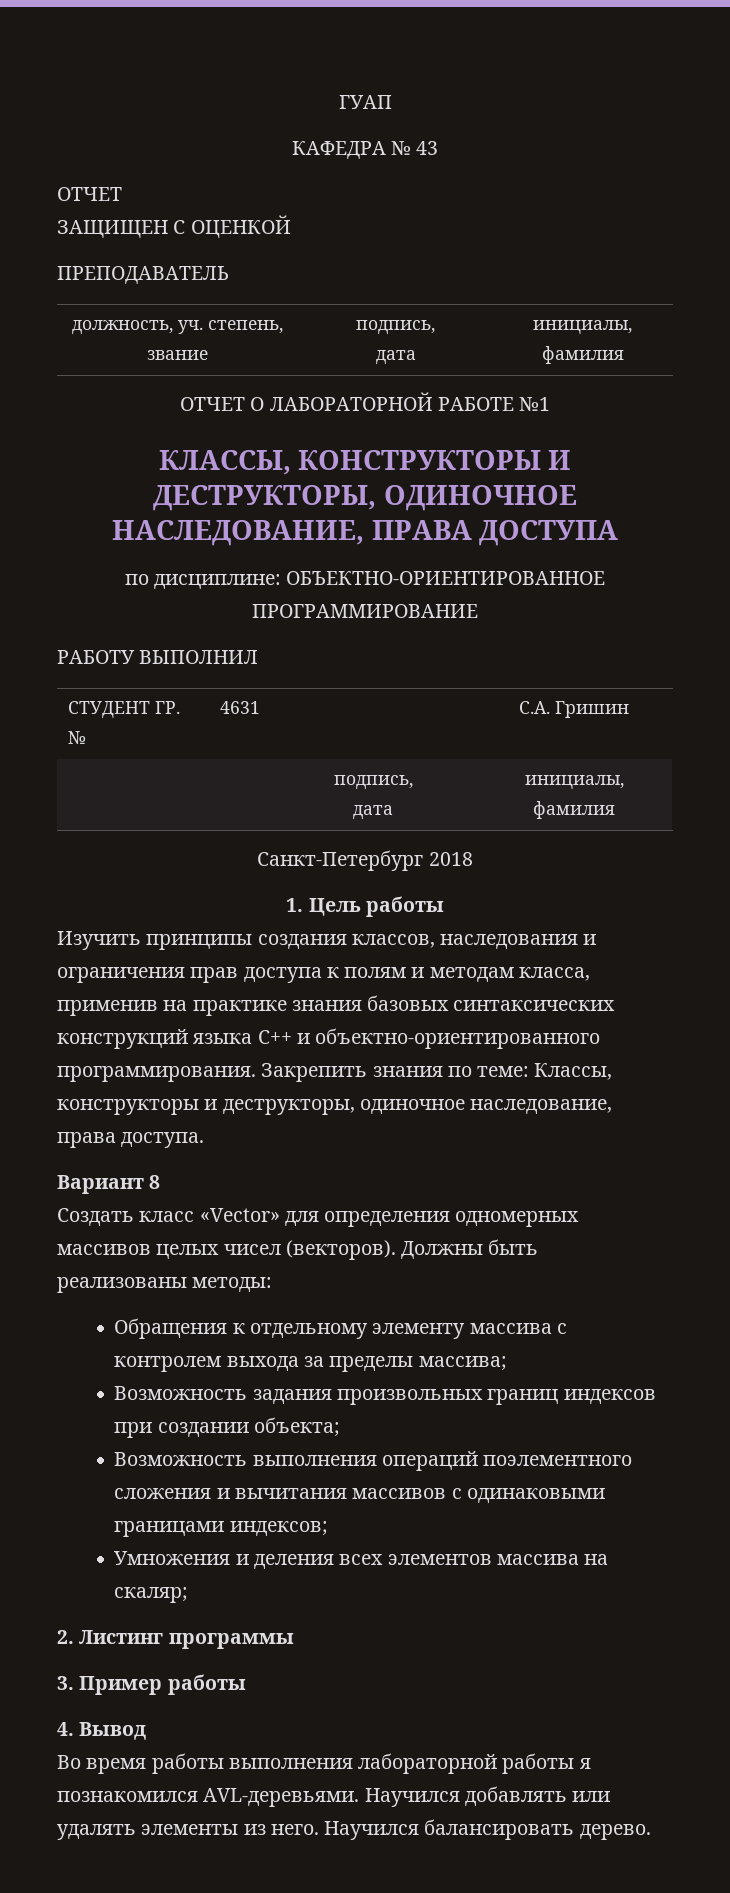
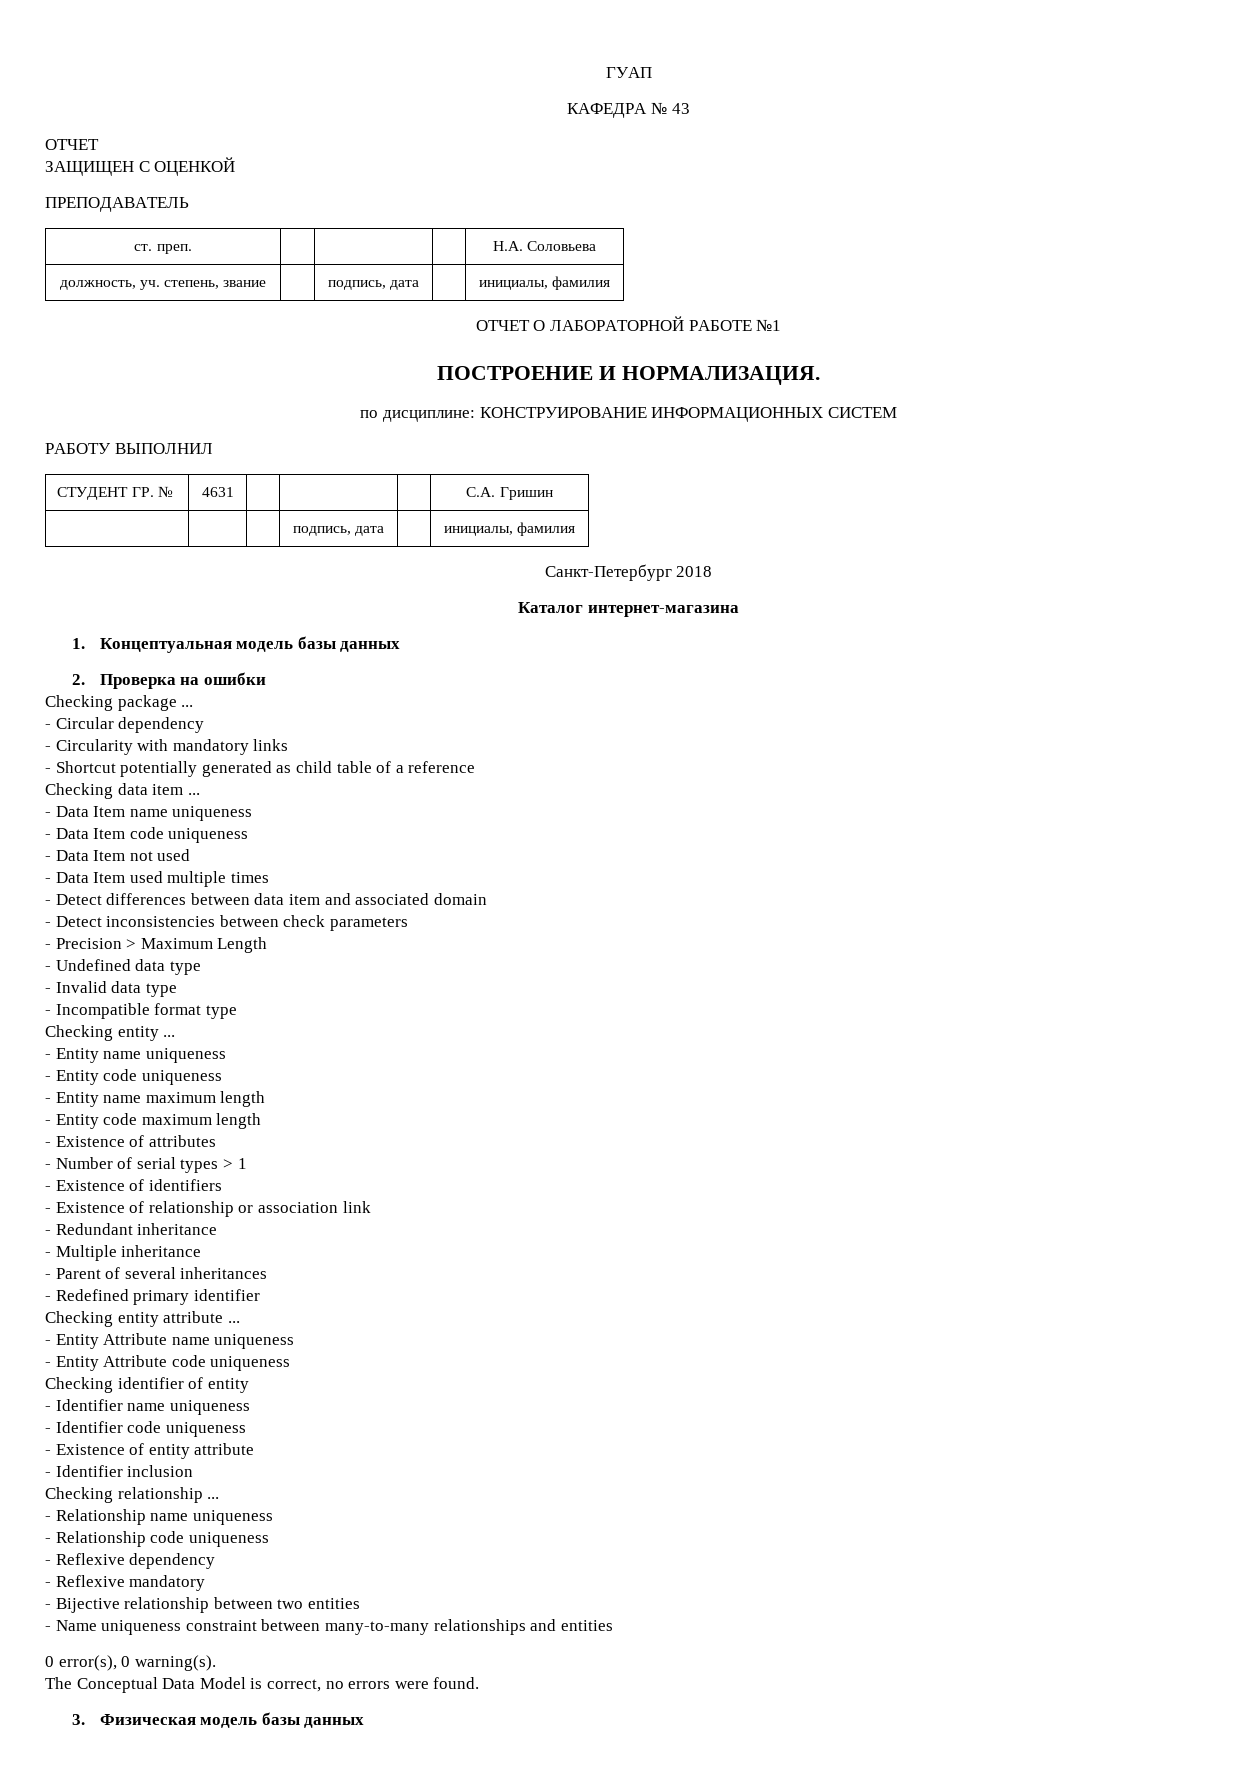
+ ст. преп. | | | | Н.А. Соловьева
- КЛАССЫ, КОНСТРУКТОРЫ И ДЕСТРУКТОРЫ, ОДИНОЧНОЕ НАСЛЕДОВАНИЕ, ПРАВА ДОСТУПА
+ ПОСТРОЕНИЕ И НОРМАЛИЗАЦИЯ.
- по дисциплине: ОБЪЕКТНО-ОРИЕНТИРОВАННОЕ ПРОГРАММИРОВАНИЕ
+ по дисциплине: КОНСТРУИРОВАНИЕ ИНФОРМАЦИОННЫХ СИСТЕМ
- 1. Цель работы
- Изучить принципы создания классов, наследования и ограничения прав доступа к полям и методам класса, применив на практике знания базовых синтаксических конструкций языка C++ и объектно-ориентированного программирования. Закрепить знания по теме: Классы, конструкторы и деструкторы, одиночное наследование, права доступа.
- Вариант 8
- Создать класс «Vector» для определения одномерных массивов целых чисел (векторов). Должны быть реализованы методы:
- Обращения к отдельному элементу массива с контролем выхода за пределы массива;
- Возможность задания произвольных границ индексов при создании объекта;
- Возможность выполнения операций поэлементного сложения и вычитания массивов с одинаковыми границами индексов;
- Умножения и деления всех элементов массива на скаляр;
- 2. Листинг программы
- 3. Пример работы
- 4. Вывод
- Во время работы выполнения лабораторной работы я познакомился AVL-деревьями. Научился добавлять или удалять элементы из него. Научился балансировать дерево.
+ Каталог интернет-магазина
+ 1. Концептуальная модель базы данных
+ 2. Проверка на ошибки
+ Checking package ...
+ - Circular dependency
+ - Circularity with mandatory links
+ - Shortcut potentially generated as child table of a reference
+ Checking data item ...
+ - Data Item name uniqueness
+ - Data Item code uniqueness
+ - Data Item not used
+ - Data Item used multiple times
+ - Detect differences between data item and associated domain
+ - Detect inconsistencies between check parameters
+ - Precision > Maximum Length
+ - Undefined data type
+ - Invalid data type
+ - Incompatible format type
+ Checking entity ...
+ - Entity name uniqueness
+ - Entity code uniqueness
+ - Entity name maximum length
+ - Entity code maximum length
+ - Existence of attributes
+ - Number of serial types > 1
+ - Existence of identifiers
+ - Existence of relationship or association link
+ - Redundant inheritance
+ - Multiple inheritance
+ - Parent of several inheritances
+ - Redefined primary identifier
+ Checking entity attribute ...
+ - Entity Attribute name uniqueness
+ - Entity Attribute code uniqueness
+ Checking identifier of entity
+ - Identifier name uniqueness
+ - Identifier code uniqueness
+ - Existence of entity attribute
+ - Identifier inclusion
+ Checking relationship ...
+ - Relationship name uniqueness
+ - Relationship code uniqueness
+ - Reflexive dependency
+ - Reflexive mandatory
+ - Bijective relationship between two entities
+ - Name uniqueness constraint between many-to-many relationships and entities
+ 0 error(s), 0 warning(s).
+ The Conceptual Data Model is correct, no errors were found.
+ 3. Физическая модель базы данных

